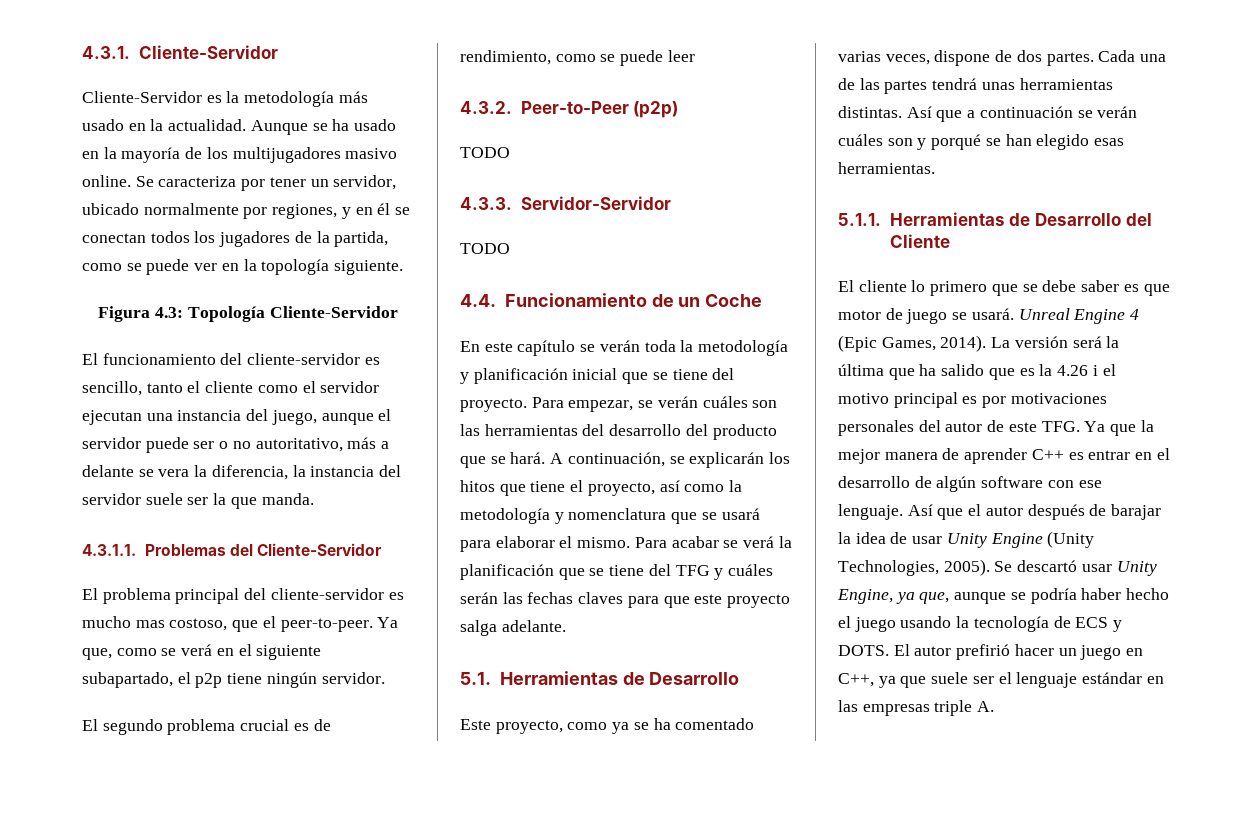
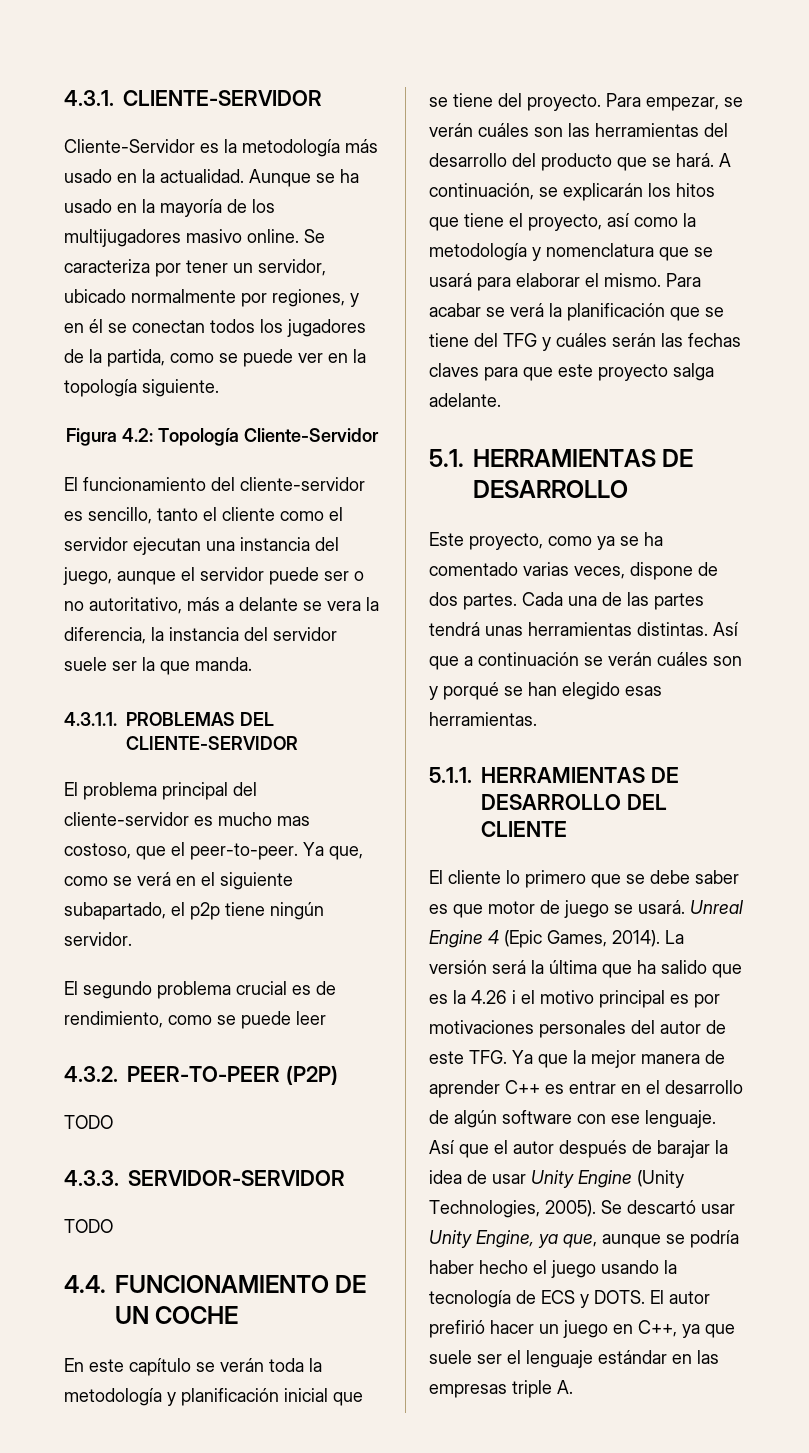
- 4.3.1. Cliente-Servidor
+ 4.3.1. CLIENTE-SERVIDOR
- Figura 4.3: Topología Cliente-Servidor
+ Figura 4.2: Topología Cliente-Servidor
- 4.3.1.1. Problemas del Cliente-Servidor
+ 4.3.1.1. PROBLEMAS DEL CLIENTE-SERVIDOR
- 4.3.2. Peer-to-Peer (p2p)
+ 4.3.2. PEER-TO-PEER (P2P)
- 4.3.3. Servidor-Servidor
+ 4.3.3. SERVIDOR-SERVIDOR
- 4.4. Funcionamiento de un Coche
+ 4.4. FUNCIONAMIENTO DE UN COCHE
- 5.1. Herramientas de Desarrollo
+ 5.1. HERRAMIENTAS DE DESARROLLO
- 5.1.1. Herramientas de Desarrollo del Cliente
+ 5.1.1. HERRAMIENTAS DE DESARROLLO DEL CLIENTE

